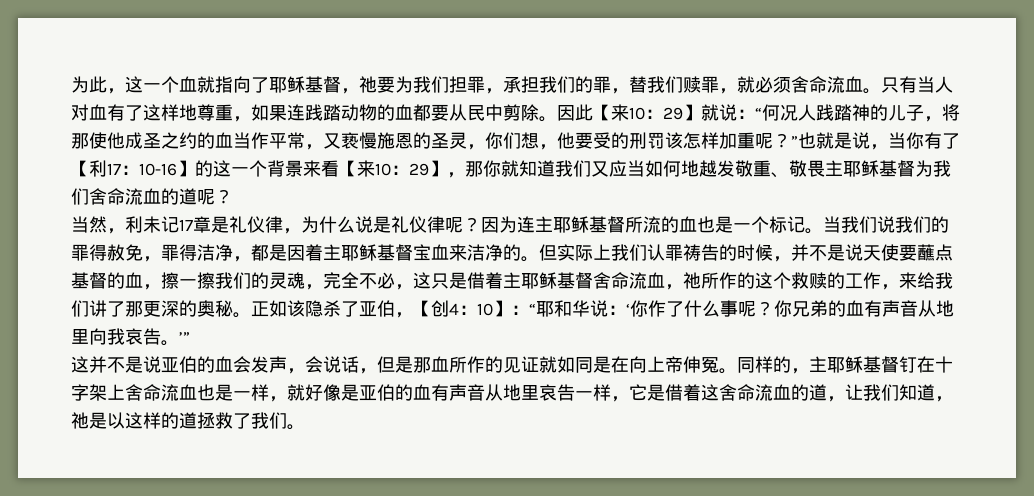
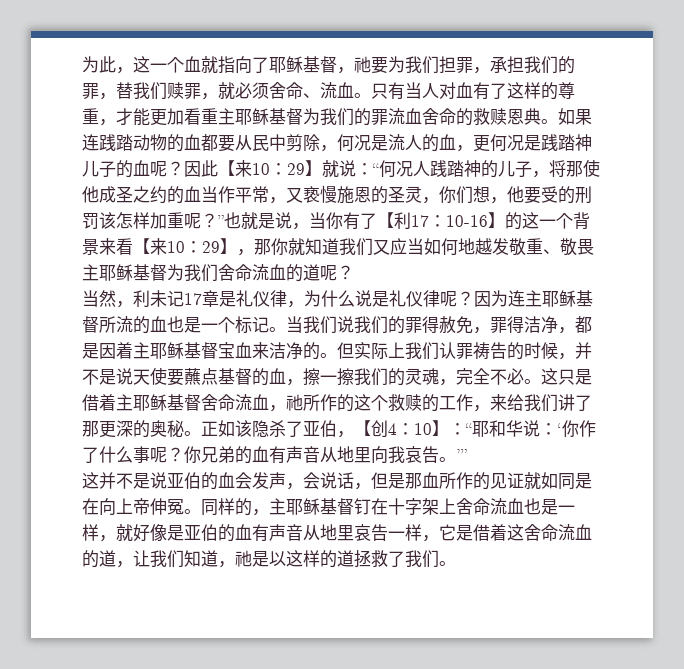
- 为此，这一个血就指向了耶稣基督，祂要为我们担罪，承担我们的罪，替我们赎罪，就必须舍命流血。
+ 为此，这一个血就指向了耶稣基督，祂要为我们担罪，承担我们的罪，替我们赎罪，就必须舍命、流血。
- 只有当人对血有了这样地尊重，如果连践踏动物的血都要从民中剪除。
+ 只有当人对血有了这样的尊重，才能更加看重主耶稣基督为我们的罪流血舍命的救赎恩典。如果连践踏动物的血都要从民中剪除，何况是流人的血，更何况是践踏神儿子的血呢？
- 但实际上我们认罪祷告的时候，并不是说天使要蘸点基督的血，擦一擦我们的灵魂，完全不必，这只是借着主耶稣基督舍命流血，祂所作的这个救赎的工作，来给我们讲了那更深的奥秘。
+ 但实际上我们认罪祷告的时候，并不是说天使要蘸点基督的血，擦一擦我们的灵魂，完全不必。这只是借着主耶稣基督舍命流血，祂所作的这个救赎的工作，来给我们讲了那更深的奥秘。

